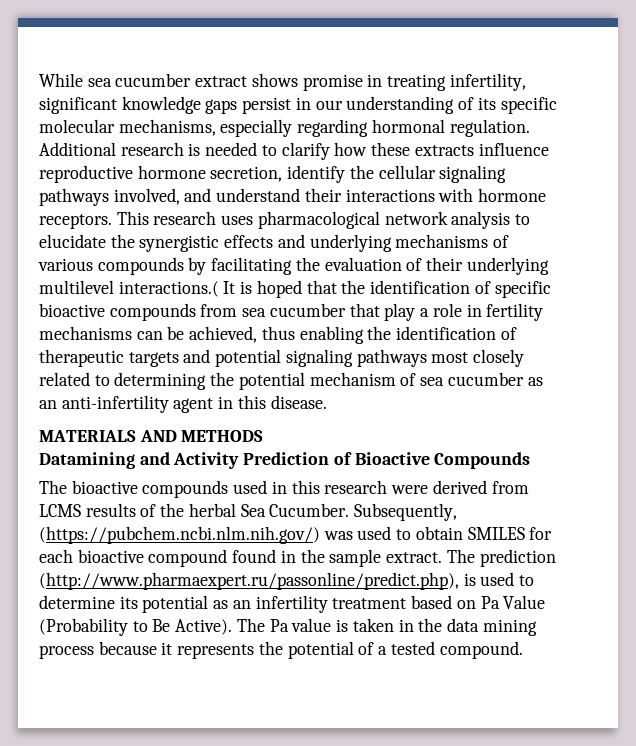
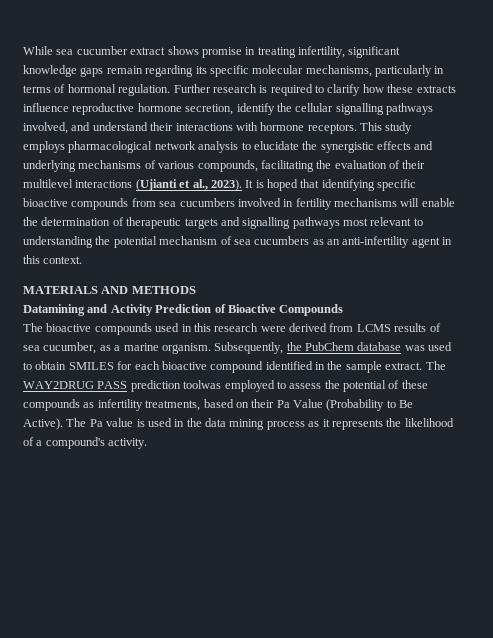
- While sea cucumber extract shows promise in treating infertility, significant knowledge gaps persist in our understanding of its specific molecular mechanisms, especially regarding hormonal regulation.
+ While sea cucumber extract shows promise in treating infertility, significant knowledge gaps remain regarding its specific molecular mechanisms, particularly in terms of hormonal regulation.
- Additional research is needed to clarify how these extracts influence reproductive hormone secretion, identify the cellular signaling pathways involved, and understand their interactions with hormone receptors.
+ Further research is required to clarify how these extracts influence reproductive hormone secretion, identify the cellular signalling pathways involved, and understand their interactions with hormone receptors.
- This research uses pharmacological network analysis to elucidate the synergistic effects and underlying mechanisms of various compounds by facilitating the evaluation of their underlying multilevel interactions.( It is hoped that the identification of specific bioactive compounds from sea cucumber that play a role in fertility mechanisms can be achieved, thus enabling the identification of therapeutic targets and potential signaling pathways most closely related to determining the potential mechanism of sea cucumber as an anti-infertility agent in this disease.
+ This study employs pharmacological network analysis to elucidate the synergistic effects and underlying mechanisms of various compounds, facilitating the evaluation of their multilevel interactions (Ujianti et al., 2023). It is hoped that identifying specific bioactive compounds from sea cucumbers involved in fertility mechanisms will enable the determination of therapeutic targets and signalling pathways most relevant to understanding the potential mechanism of sea cucumbers as an anti-infertility agent in this context.
- The bioactive compounds used in this research were derived from LCMS results of the herbal Sea Cucumber. Subsequently, (https://pubchem.ncbi.nlm.nih.gov/) was used to obtain SMILES for each bioactive compound found in the sample extract.
+ The bioactive compounds used in this research were derived from LCMS results of sea cucumber, as a marine organism. Subsequently, the PubChem database was used to obtain SMILES for each bioactive compound identified in the sample extract.
- The prediction (http://www.pharmaexpert.ru/passonline/predict.php), is used to determine its potential as an infertility treatment based on Pa Value (Probability to Be Active).
+ The WAY2DRUG PASS prediction toolwas employed to assess the potential of these compounds as infertility treatments, based on their Pa Value (Probability to Be Active).
- The Pa value is taken in the data mining process because it represents the potential of a tested compound.
+ The Pa value is used in the data mining process as it represents the likelihood of a compound's activity.

